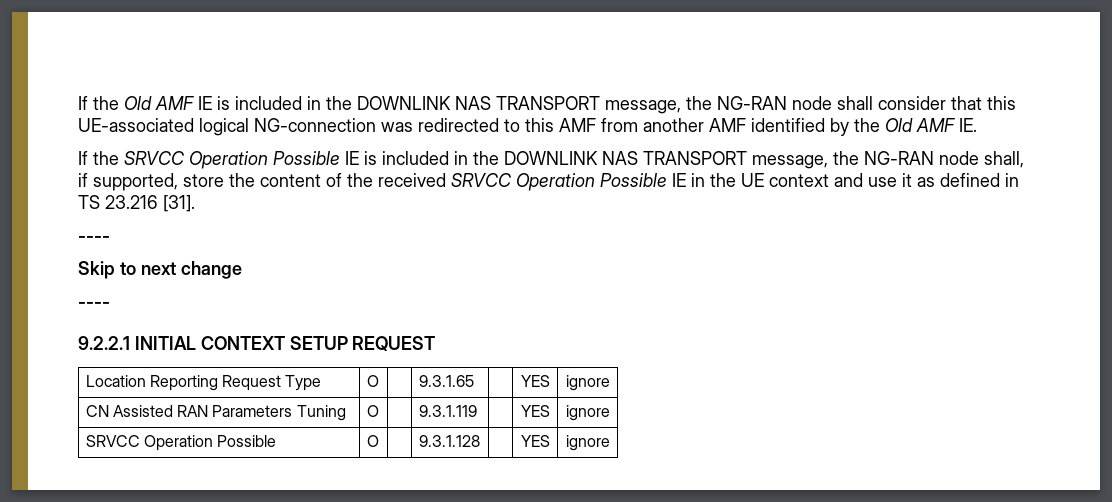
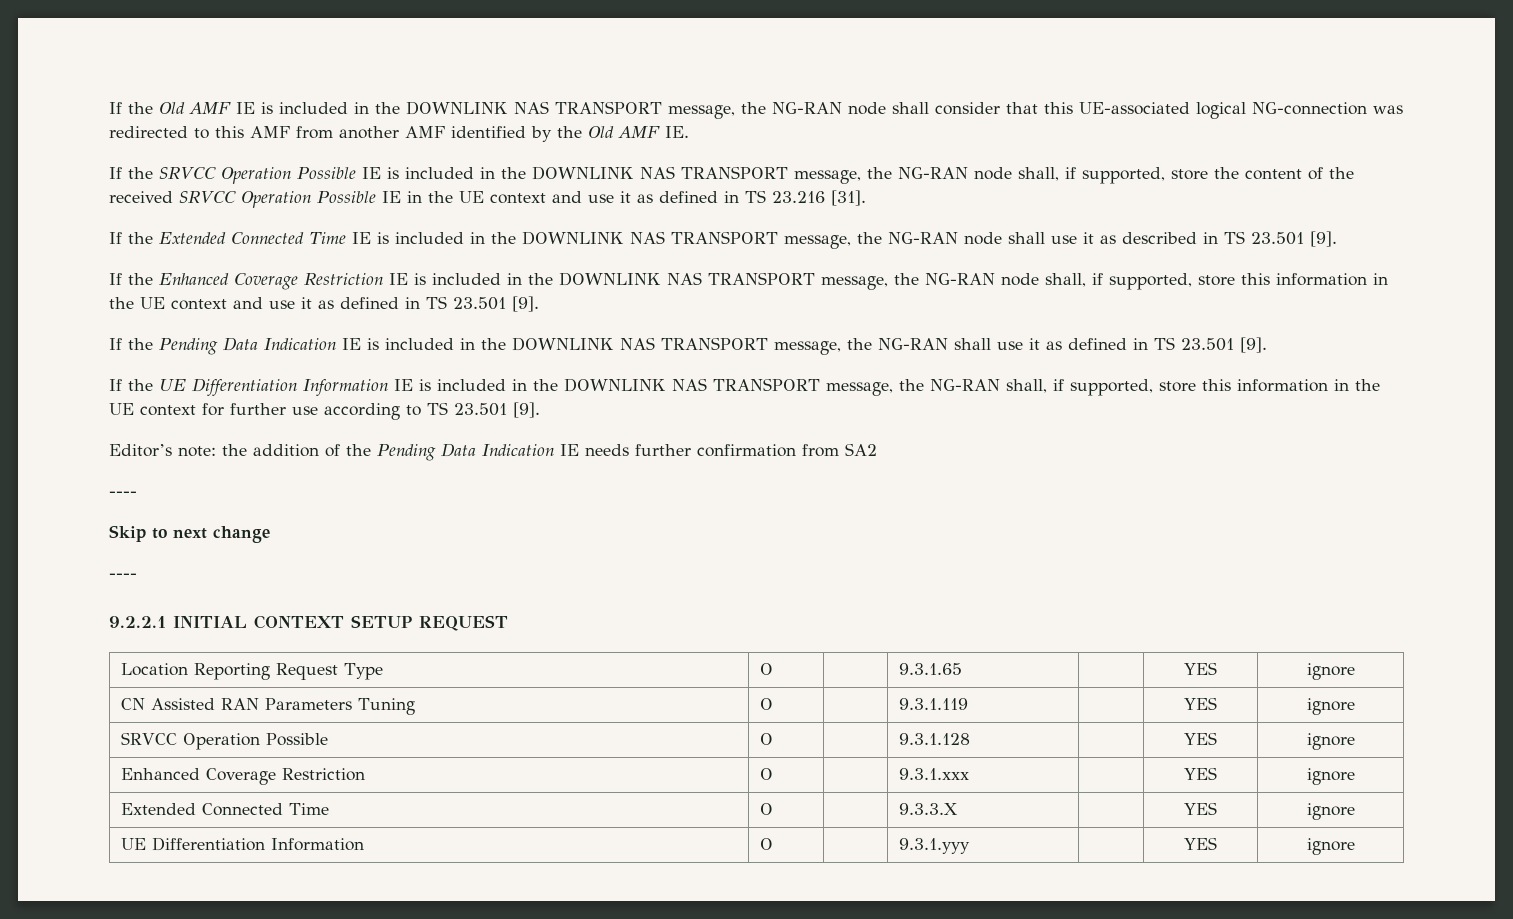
+ If the Extended Connected Time IE is included in the DOWNLINK NAS TRANSPORT message, the NG-RAN node shall use it as described in TS 23.501 [9].
+ If the Enhanced Coverage Restriction IE is included in the DOWNLINK NAS TRANSPORT message, the NG-RAN node shall, if supported, store this information in the UE context and use it as defined in TS 23.501 [9].
+ If the Pending Data Indication IE is included in the DOWNLINK NAS TRANSPORT message, the NG-RAN shall use it as defined in TS 23.501 [9].
+ If the UE Differentiation Information IE is included in the DOWNLINK NAS TRANSPORT message, the NG-RAN shall, if supported, store this information in the UE context for further use according to TS 23.501 [9].
+ Editor’s note: the addition of the Pending Data Indication IE needs further confirmation from SA2
+ Enhanced Coverage Restriction | O | | 9.3.1.xxx | | YES | ignore
+ Extended Connected Time | O | | 9.3.3.X | | YES | ignore
+ UE Differentiation Information | O | | 9.3.1.yyy | | YES | ignore

